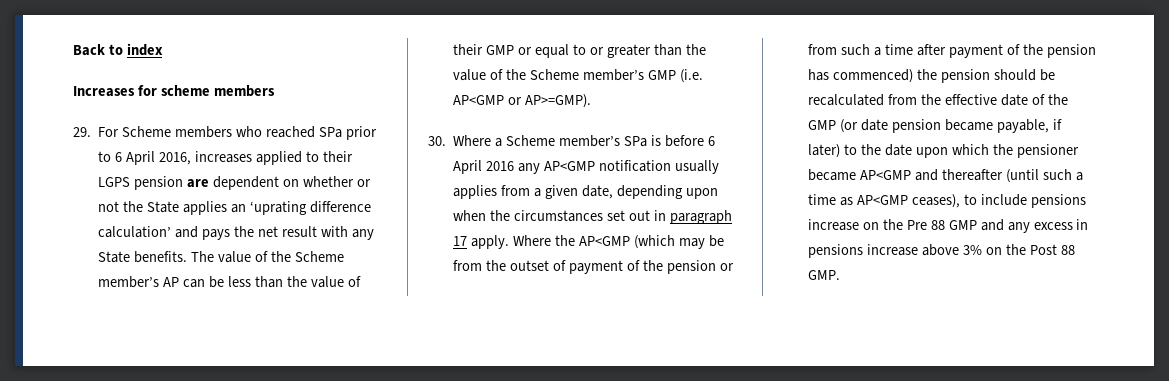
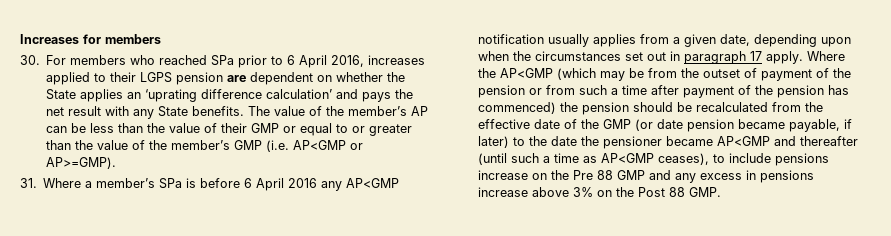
- Back to index
- Increases for scheme members
+ Increases for members
- 29. For Scheme members who reached SPa prior to 6 April 2016, increases applied to their LGPS pension are dependent on whether or not the State applies an ‘uprating difference calculation’ and pays the net result with any State benefits.
+ 30. For members who reached SPa prior to 6 April 2016, increases applied to their LGPS pension are dependent on whether the State applies an ‘uprating difference calculation’ and pays the net result with any State benefits.
- The value of the Scheme member’s AP can be less than the value of their GMP or equal to or greater than the value of the Scheme member’s GMP (i.e. AP<GMP or AP>=GMP).
+ The value of the member’s AP can be less than the value of their GMP or equal to or greater than the value of the member’s GMP (i.e. AP<GMP or AP>=GMP).
- 30. Where a Scheme member’s SPa is before 6 April 2016 any AP<GMP notification usually applies from a given date, depending upon when the circumstances set out in paragraph 17 apply.
+ 31. Where a member’s SPa is before 6 April 2016 any AP<GMP notification usually applies from a given date, depending upon when the circumstances set out in paragraph 17 apply.
- Where the AP<GMP (which may be from the outset of payment of the pension or from such a time after payment of the pension has commenced) the pension should be recalculated from the effective date of the GMP (or date pension became payable, if later) to the date upon which the pensioner became AP<GMP and thereafter (until such a time as AP<GMP ceases), to include pensions increase on the Pre 88 GMP and any excess in pensions increase above 3% on the Post 88 GMP.
+ Where the AP<GMP (which may be from the outset of payment of the pension or from such a time after payment of the pension has commenced) the pension should be recalculated from the effective date of the GMP (or date pension became payable, if later) to the date the pensioner became AP<GMP and thereafter (until such a time as AP<GMP ceases), to include pensions increase on the Pre 88 GMP and any excess in pensions increase above 3% on the Post 88 GMP.

